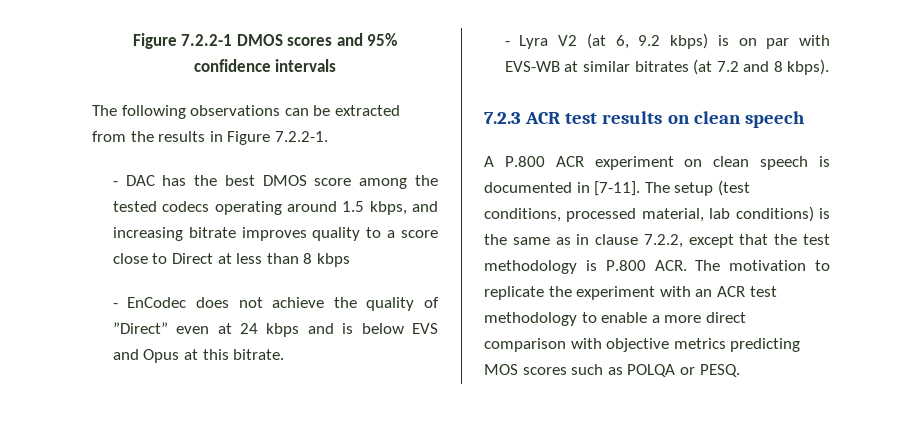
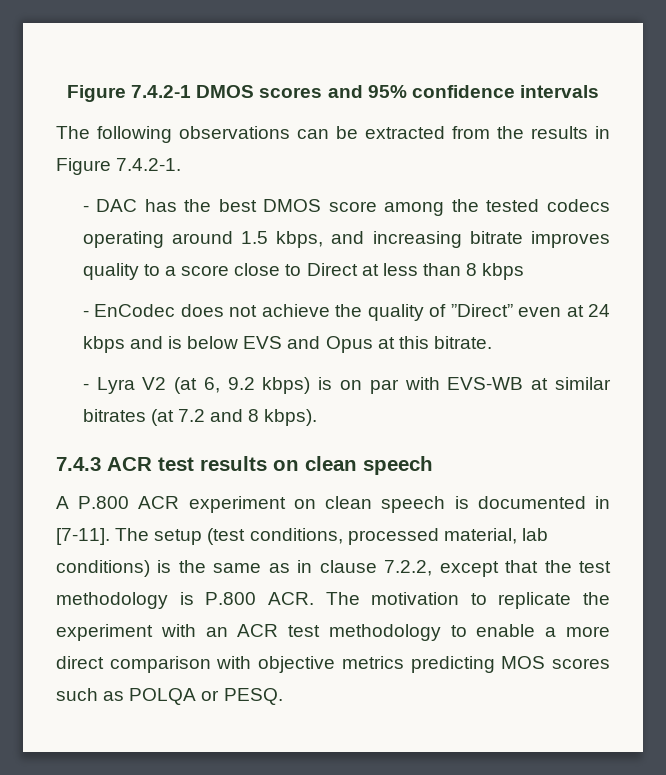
- Figure 7.2.2-1 DMOS scores and 95% confidence intervals
+ Figure 7.4.2-1 DMOS scores and 95% confidence intervals
- The following observations can be extracted from the results in Figure 7.2.2-1.
+ The following observations can be extracted from the results in Figure 7.4.2-1.
- 7.2.3 ACR test results on clean speech
+ 7.4.3 ACR test results on clean speech

